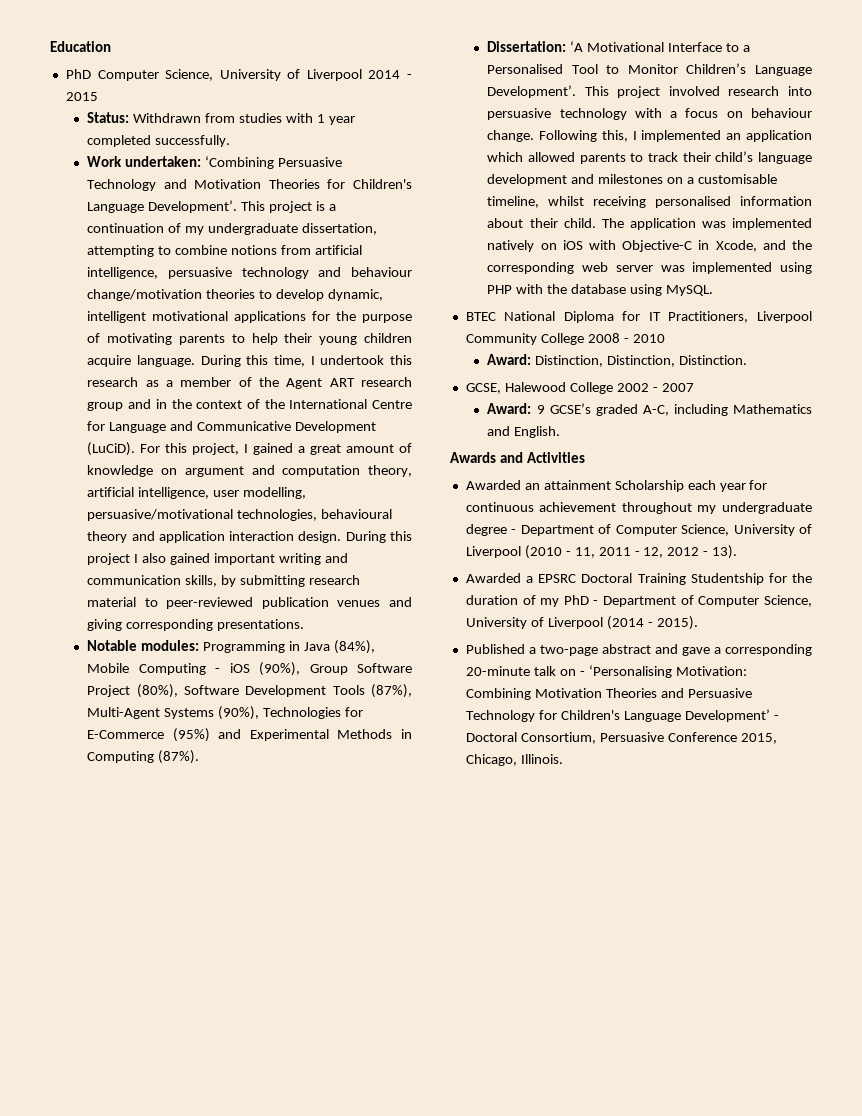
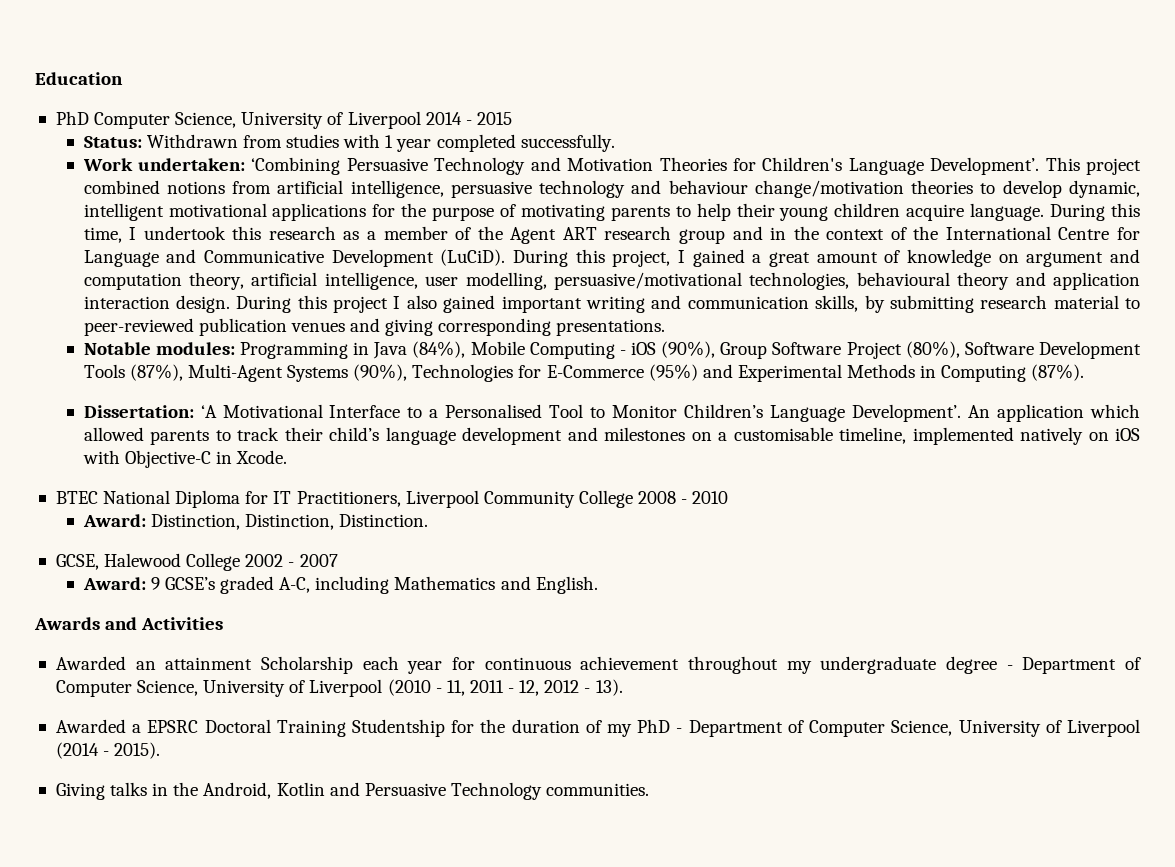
- This project is a continuation of my undergraduate dissertation, attempting to combine notions from artificial intelligence, persuasive technology and behaviour change/motivation theories to develop dynamic, intelligent motivational applications for the purpose of motivating parents to help their young children acquire language.
+ This project combined notions from artificial intelligence, persuasive technology and behaviour change/motivation theories to develop dynamic, intelligent motivational applications for the purpose of motivating parents to help their young children acquire language.
- For this project, I gained a great amount of knowledge on argument and computation theory, artificial intelligence, user modelling, persuasive/motivational technologies, behavioural theory and application interaction design.
+ During this project, I gained a great amount of knowledge on argument and computation theory, artificial intelligence, user modelling, persuasive/motivational technologies, behavioural theory and application interaction design.
- This project involved research into persuasive technology with a focus on behaviour change. Following this, I implemented an application which allowed parents to track their child’s language development and milestones on a customisable timeline, whilst receiving personalised information about their child. The application was implemented natively on iOS with Objective-C in Xcode, and the corresponding web server was implemented using PHP with the database using MySQL.
+ An application which allowed parents to track their child’s language development and milestones on a customisable timeline, implemented natively on iOS with Objective-C in Xcode.
- Published a two-page abstract and gave a corresponding 20-minute talk on - ‘Personalising Motivation: Combining Motivation Theories and Persuasive Technology for Children's Language Development’ - Doctoral Consortium, Persuasive Conference 2015, Chicago, Illinois.
+ Giving talks in the Android, Kotlin and Persuasive Technology communities.

